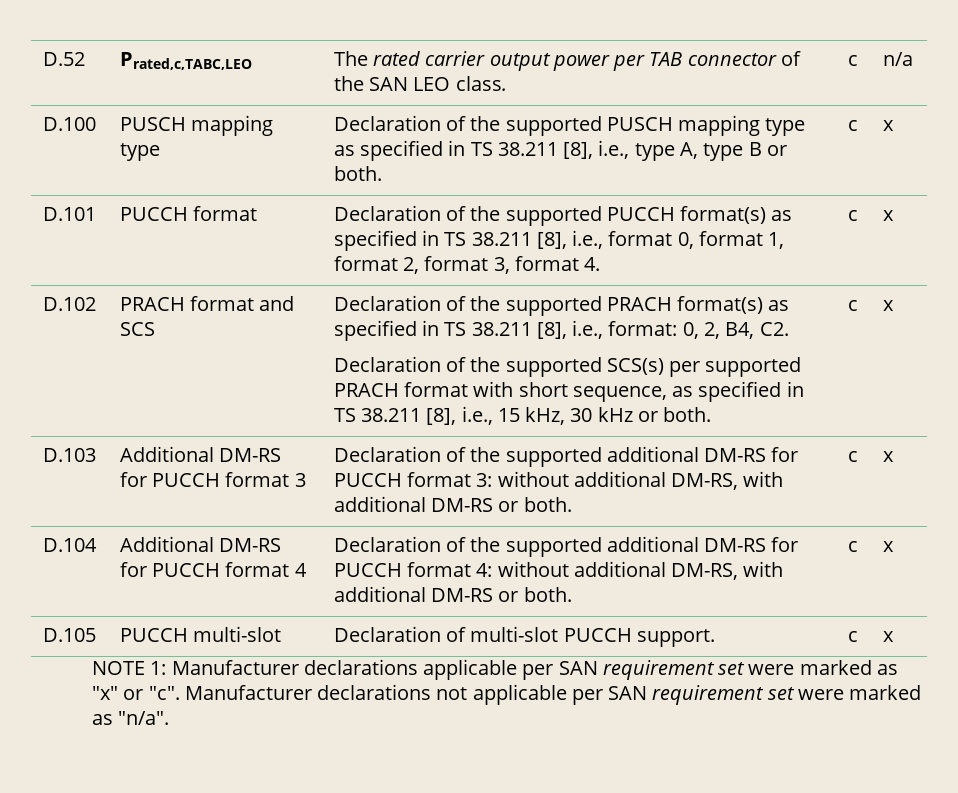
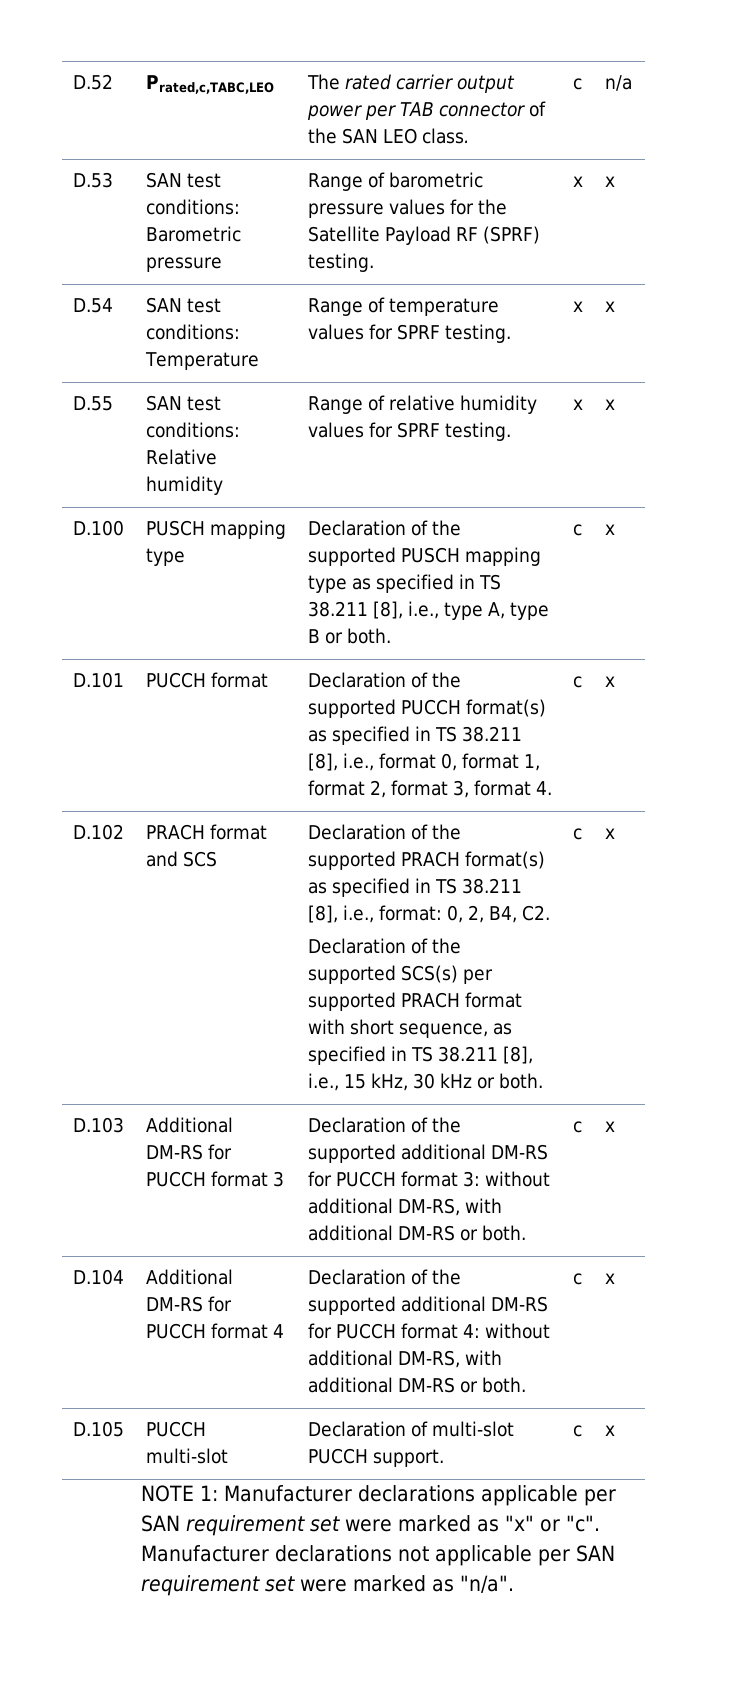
+ D.53 | SAN test conditions: Barometric pressure | Range of barometric pressure values for the Satellite Payload RF (SPRF) testing. | x | x
+ D.54 | SAN test conditions: Temperature | Range of temperature values for SPRF testing. | x | x
+ D.55 | SAN test conditions: Relative humidity | Range of relative humidity values for SPRF testing. | x | x

